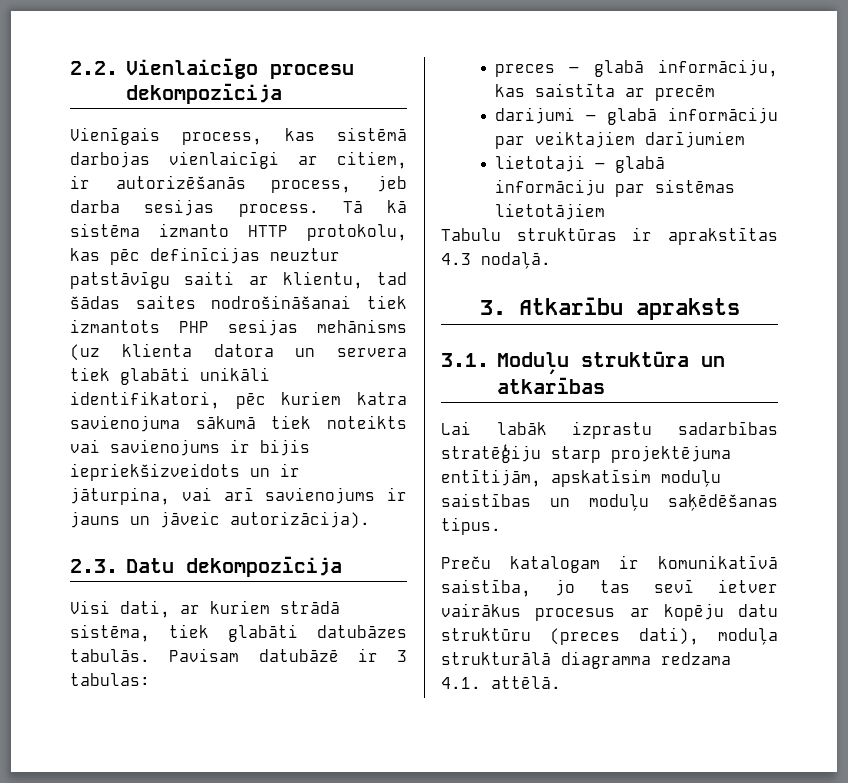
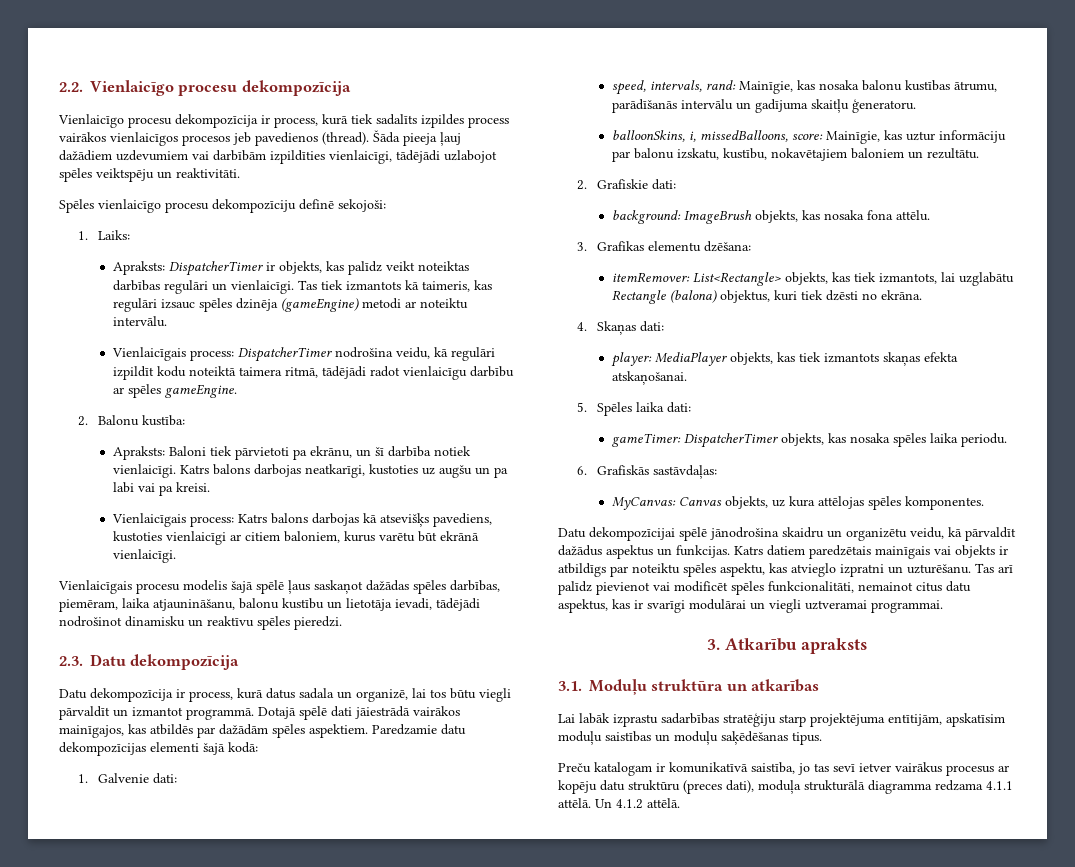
- Vienīgais process, kas sistēmā darbojas vienlaicīgi ar citiem, ir autorizēšanās process, jeb darba sesijas process. Tā kā sistēma izmanto HTTP protokolu, kas pēc definīcijas neuztur patstāvīgu saiti ar klientu, tad šādas saites nodrošināšanai tiek izmantots PHP sesijas mehānisms (uz klienta datora un servera tiek glabāti unikāli identifikatori, pēc kuriem katra savienojuma sākumā tiek noteikts vai savienojums ir bijis iepriekšizveidots un ir jāturpina, vai arī savienojums ir jauns un jāveic autorizācija).
+ Vienlaicīgo procesu dekompozīcija ir process, kurā tiek sadalīts izpildes process vairākos vienlaicīgos procesos jeb pavedienos (thread). Šāda pieeja ļauj dažādiem uzdevumiem vai darbībām izpildīties vienlaicīgi, tādējādi uzlabojot spēles veiktspēju un reaktivitāti.
+ Spēles vienlaicīgo procesu dekompozīciju definē sekojoši:
+ 1. Laiks:
+ Apraksts: DispatcherTimer ir objekts, kas palīdz veikt noteiktas darbības regulāri un vienlaicīgi. Tas tiek izmantots kā taimeris, kas regulāri izsauc spēles dzinēja (gameEngine) metodi ar noteiktu intervālu.
+ Vienlaicīgais process: DispatcherTimer nodrošina veidu, kā regulāri izpildīt kodu noteiktā taimera ritmā, tādējādi radot vienlaicīgu darbību ar spēles gameEngine.
+ 2. Balonu kustība:
+ Apraksts: Baloni tiek pārvietoti pa ekrānu, un šī darbība notiek vienlaicīgi. Katrs balons darbojas neatkarīgi, kustoties uz augšu un pa labi vai pa kreisi.
+ Vienlaicīgais process: Katrs balons darbojas kā atsevišķs pavediens, kustoties vienlaicīgi ar citiem baloniem, kurus varētu būt ekrānā vienlaicīgi.
+ Vienlaicīgais procesu modelis šajā spēlē ļaus saskaņot dažādas spēles darbības, piemēram, laika atjaunināšanu, balonu kustību un lietotāja ievadi, tādējādi nodrošinot dinamisku un reaktīvu spēles pieredzi.
  2.3. Datu dekompozīcija
- Visi dati, ar kuriem strādā sistēma, tiek glabāti datubāzes tabulās. Pavisam datubāzē ir 3 tabulas:
- preces – glabā informāciju, kas saistīta ar precēm
- darijumi – glabā informāciju par veiktajiem darījumiem
- lietotaji – glabā informāciju par sistēmas lietotājiem
- Tabulu struktūras ir aprakstītas 4.3 nodaļā.
+ Datu dekompozīcija ir process, kurā datus sadala un organizē, lai tos būtu viegli pārvaldīt un izmantot programmā. Dotajā spēlē dati jāiestrādā vairākos mainīgajos, kas atbildēs par dažādām spēles aspektiem. Paredzamie datu dekompozīcijas elementi šajā kodā:
+ 1. Galvenie dati:
+ speed, intervals, rand: Mainīgie, kas nosaka balonu kustības ātrumu, parādīšanās intervālu un gadījuma skaitļu ģeneratoru.
+ balloonSkins, i, missedBalloons, score: Mainīgie, kas uztur informāciju par balonu izskatu, kustību, nokavētajiem baloniem un rezultātu.
+ 2. Grafiskie dati:
+ background: ImageBrush objekts, kas nosaka fona attēlu.
+ 3. Grafikas elementu dzēšana:
+ itemRemover: List<Rectangle> objekts, kas tiek izmantots, lai uzglabātu Rectangle (balona) objektus, kuri tiek dzēsti no ekrāna.
+ 4. Skaņas dati:
+ player: MediaPlayer objekts, kas tiek izmantots skaņas efekta atskaņošanai.
+ 5. Spēles laika dati:
+ gameTimer: DispatcherTimer objekts, kas nosaka spēles laika periodu.
+ 6. Grafiskās sastāvdaļas:
+ MyCanvas: Canvas objekts, uz kura attēlojas spēles komponentes.
+ Datu dekompozīcijai spēlē jānodrošina skaidru un organizētu veidu, kā pārvaldīt dažādus aspektus un funkcijas. Katrs datiem paredzētais mainīgais vai objekts ir atbildīgs par noteiktu spēles aspektu, kas atvieglo izpratni un uzturēšanu. Tas arī palīdz pievienot vai modificēt spēles funkcionalitāti, nemainot citus datu aspektus, kas ir svarīgi modulārai un viegli uztveramai programmai.
- Preču katalogam ir komunikatīvā saistība, jo tas sevī ietver vairākus procesus ar kopēju datu struktūru (preces dati), moduļa strukturālā diagramma redzama 4.1. attēlā.
+ Preču katalogam ir komunikatīvā saistība, jo tas sevī ietver vairākus procesus ar kopēju datu struktūru (preces dati), moduļa strukturālā diagramma redzama 4.1.1 attēlā. Un 4.1.2 attēlā.

